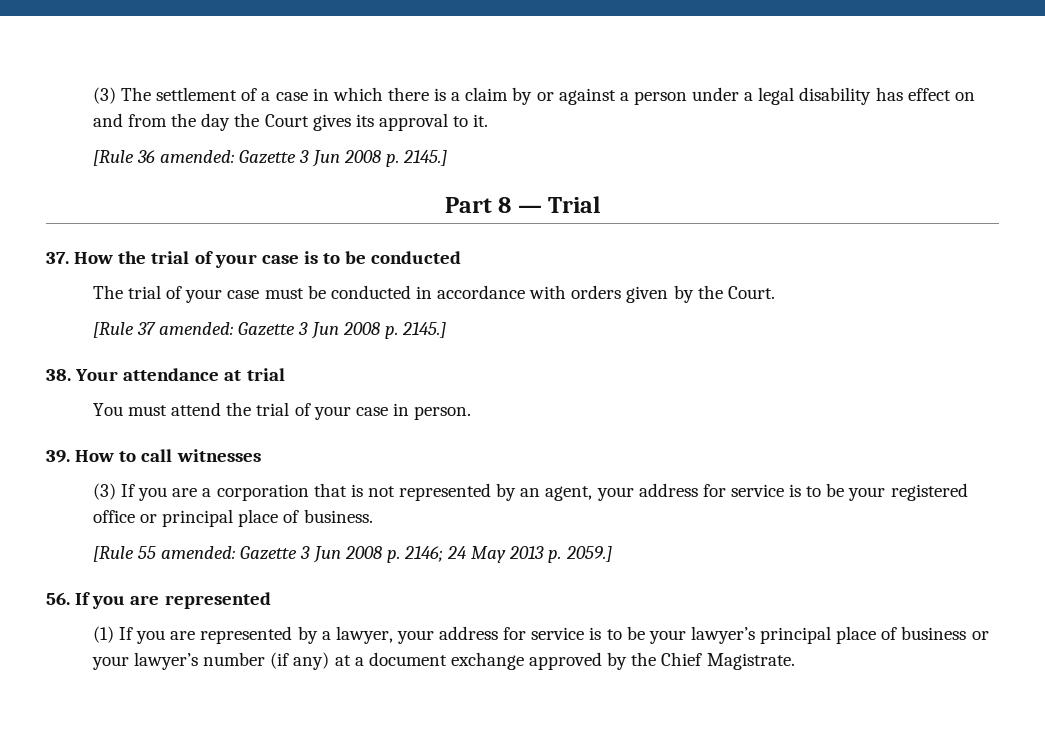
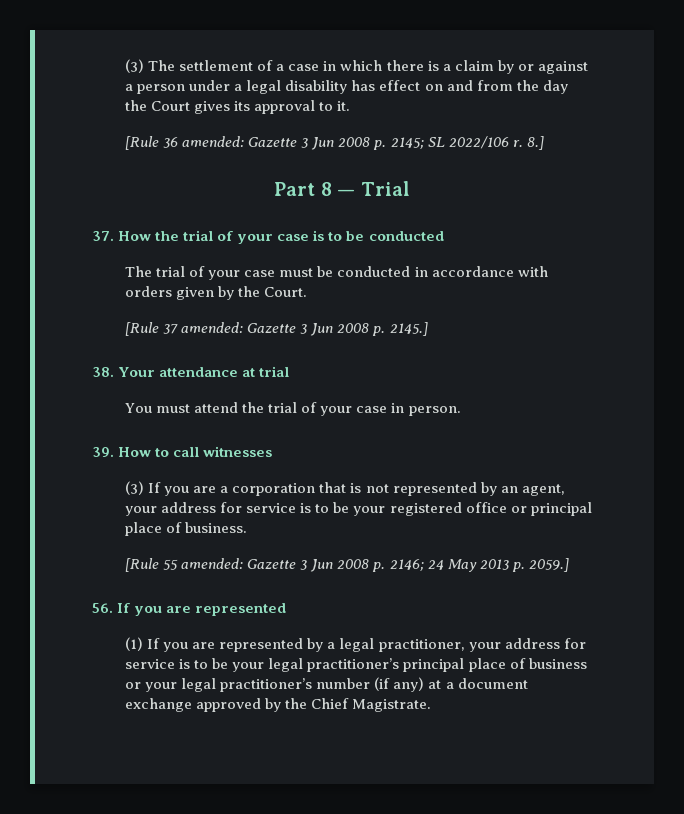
- [Rule 36 amended: Gazette 3 Jun 2008 p. 2145.]
+ [Rule 36 amended: Gazette 3 Jun 2008 p. 2145; SL 2022/106 r. 8.]
- (1) If you are represented by a lawyer, your address for service is to be your lawyer’s principal place of business or your lawyer’s number (if any) at a document exchange approved by the Chief Magistrate.
+ (1) If you are represented by a legal practitioner, your address for service is to be your legal practitioner’s principal place of business or your legal practitioner’s number (if any) at a document exchange approved by the Chief Magistrate.

